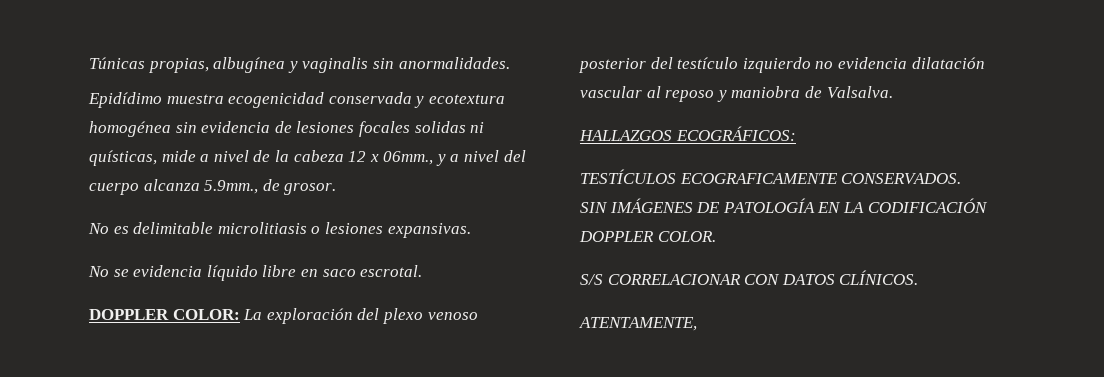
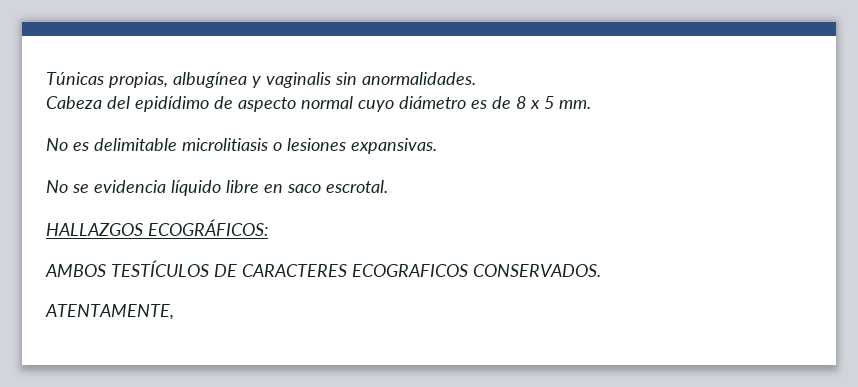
- Epidídimo muestra ecogenicidad conservada y ecotextura homogénea sin evidencia de lesiones focales solidas ni quísticas, mide a nivel de la cabeza 12 x 06mm., y a nivel del cuerpo alcanza 5.9mm., de grosor.
+ Cabeza del epidídimo de aspecto normal cuyo diámetro es de 8 x 5 mm.
- DOPPLER COLOR: La exploración del plexo venoso posterior del testículo izquierdo no evidencia dilatación vascular al reposo y maniobra de Valsalva.
  HALLAZGOS ECOGRÁFICOS:
- TESTÍCULOS ECOGRAFICAMENTE CONSERVADOS.
- SIN IMÁGENES DE PATOLOGÍA EN LA CODIFICACIÓN DOPPLER COLOR.
- S/S CORRELACIONAR CON DATOS CLÍNICOS.
+ AMBOS TESTÍCULOS DE CARACTERES ECOGRAFICOS CONSERVADOS.

